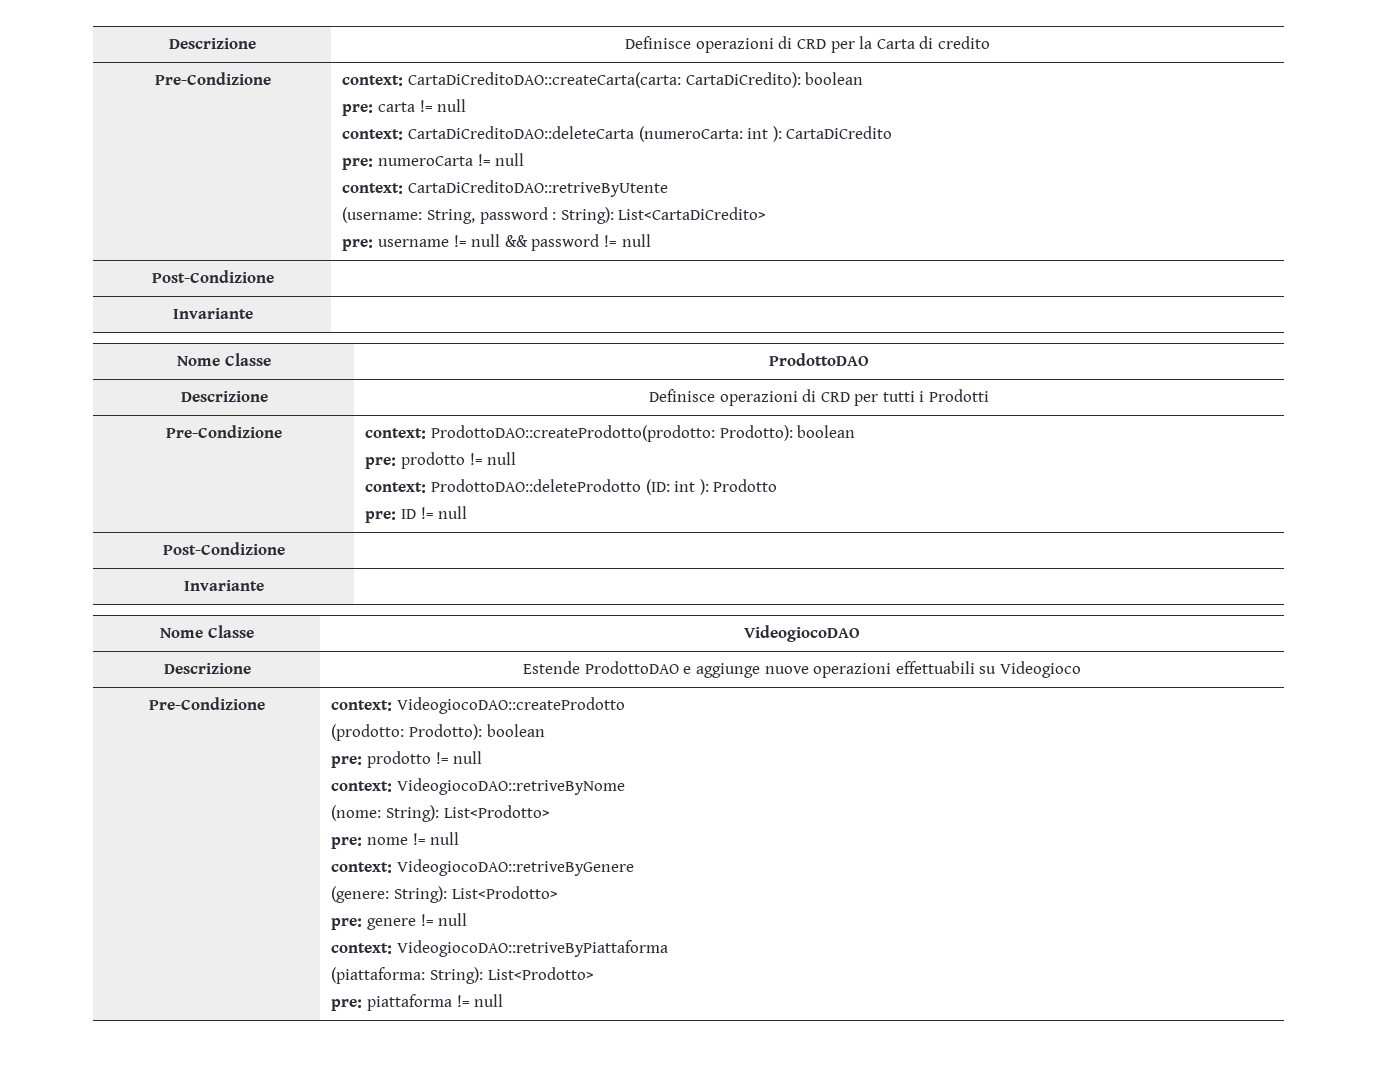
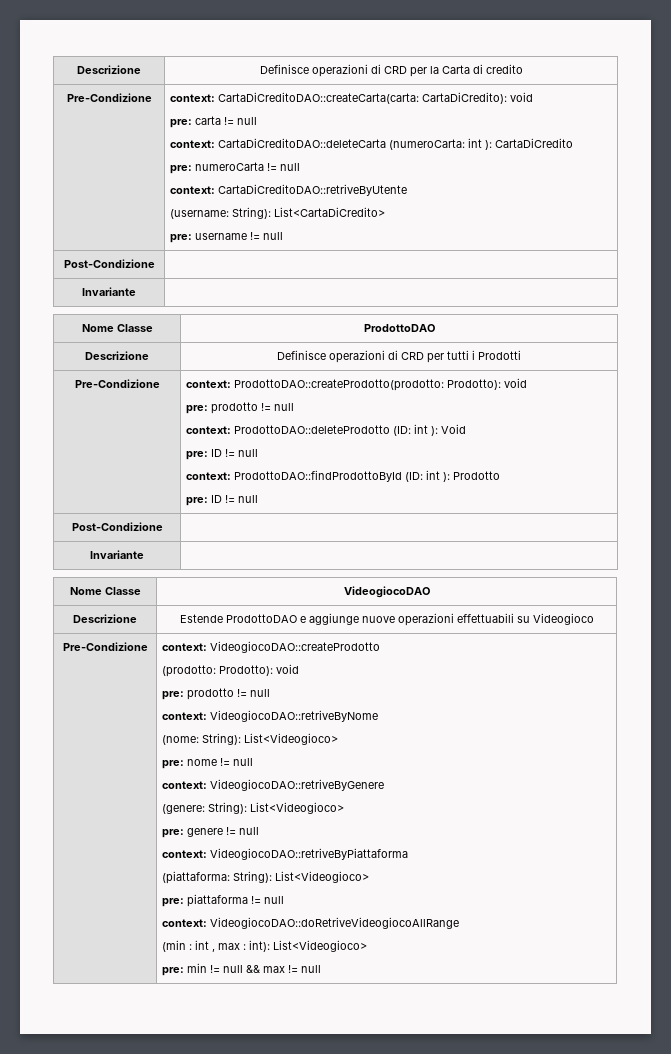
- Pre-Condizione | context: CartaDiCreditoDAO::createCarta(carta: CartaDiCredito): boolean
+ Pre-Condizione | context: CartaDiCreditoDAO::createCarta(carta: CartaDiCredito): void
  pre: carta != null
  context: CartaDiCreditoDAO::deleteCarta (numeroCarta: int ): CartaDiCredito
  pre: numeroCarta != null
  context: CartaDiCreditoDAO::retriveByUtente
- (username: String, password : String): List<CartaDiCredito>
- pre: username != null && password != null
+ (username: String): List<CartaDiCredito>
+ pre: username != null
- Pre-Condizione | context: ProdottoDAO::createProdotto(prodotto: Prodotto): boolean
+ Pre-Condizione | context: ProdottoDAO::createProdotto(prodotto: Prodotto): void
  pre: prodotto != null
- context: ProdottoDAO::deleteProdotto (ID: int ): Prodotto
+ context: ProdottoDAO::deleteProdotto (ID: int ): Void
+ pre: ID != null
+ context: ProdottoDAO::findProdottoById (ID: int ): Prodotto
- (prodotto: Prodotto): boolean
+ (prodotto: Prodotto): void
- (nome: String): List<Prodotto>
+ (nome: String): List<Videogioco>
- (genere: String): List<Prodotto>
+ (genere: String): List<Videogioco>
- (piattaforma: String): List<Prodotto>
+ (piattaforma: String): List<Videogioco>
+ context: VideogiocoDAO::doRetriveVideogiocoAllRange
+ (min : int , max : int): List<Videogioco>
+ pre: min != null && max != null

